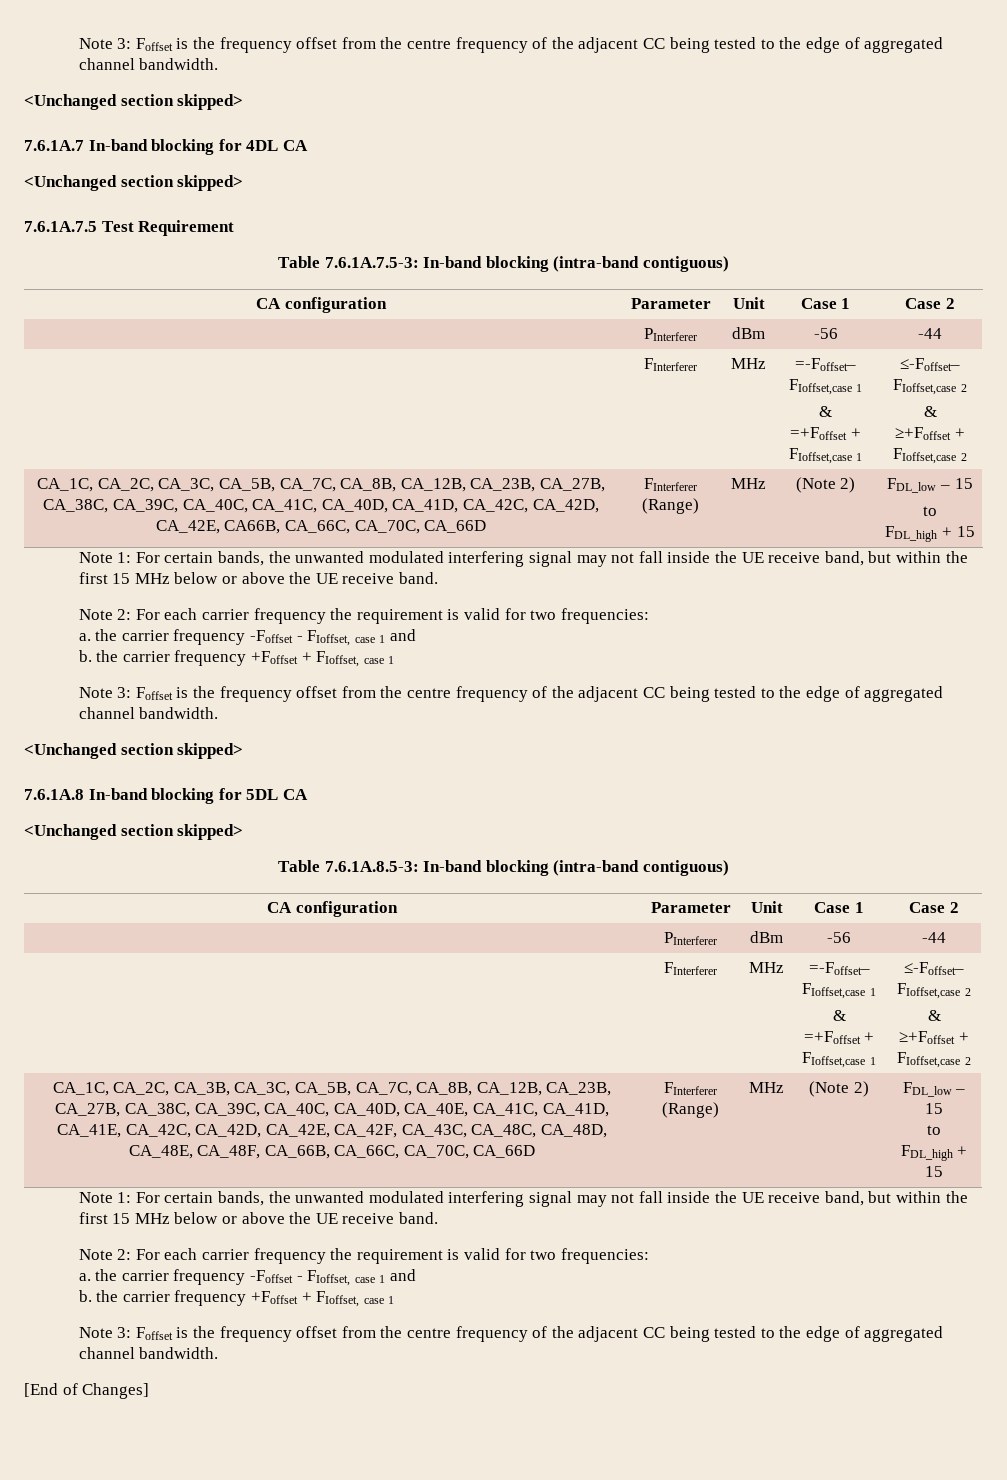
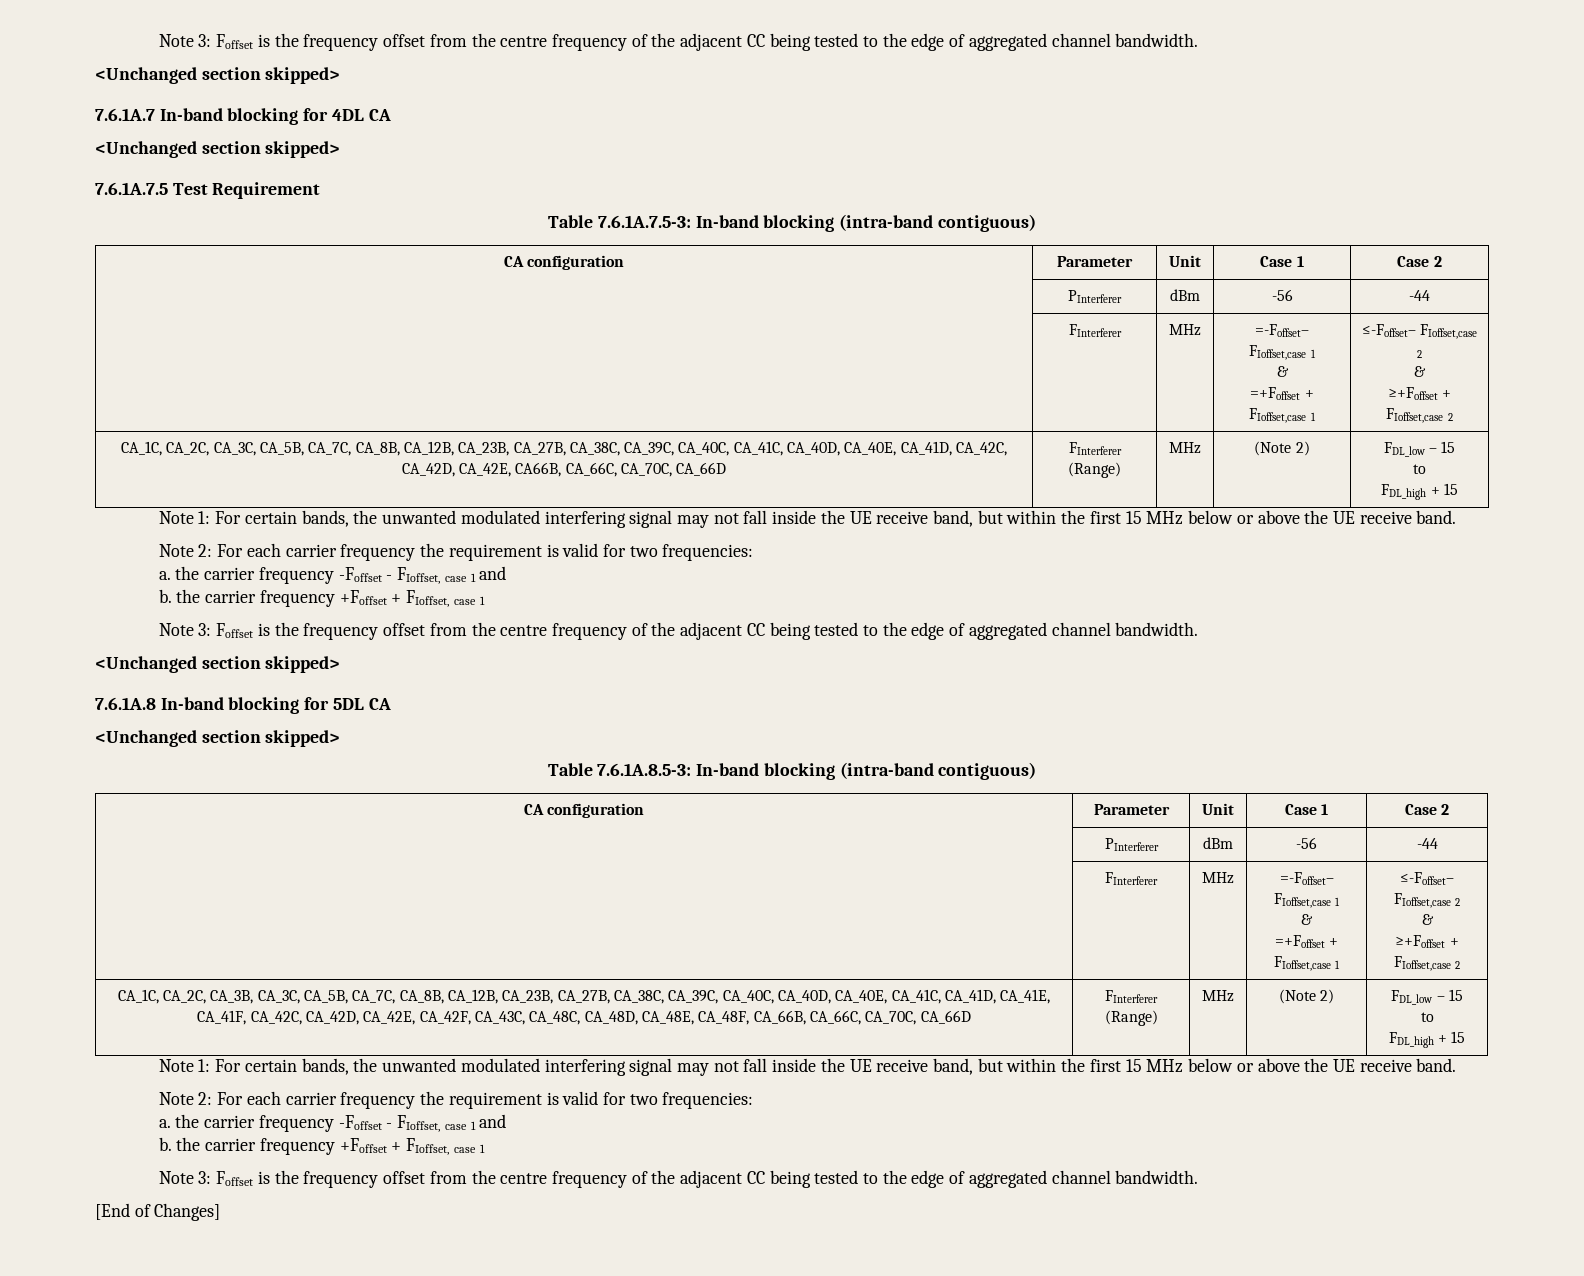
- CA_1C, CA_2C, CA_3C, CA_5B, CA_7C, CA_8B, CA_12B, CA_23B, CA_27B, CA_38C, CA_39C, CA_40C, CA_41C, CA_40D, CA_41D, CA_42C, CA_42D, CA_42E, CA66B, CA_66C, CA_70C, CA_66D | FInterferer (Range) | MHz | (Note 2) | FDL_low – 15
+ CA_1C, CA_2C, CA_3C, CA_5B, CA_7C, CA_8B, CA_12B, CA_23B, CA_27B, CA_38C, CA_39C, CA_40C, CA_41C, CA_40D, CA_40E, CA_41D, CA_42C, CA_42D, CA_42E, CA66B, CA_66C, CA_70C, CA_66D | FInterferer (Range) | MHz | (Note 2) | FDL_low – 15
- CA_1C, CA_2C, CA_3B, CA_3C, CA_5B, CA_7C, CA_8B, CA_12B, CA_23B, CA_27B, CA_38C, CA_39C, CA_40C, CA_40D, CA_40E, CA_41C, CA_41D, CA_41E, CA_42C, CA_42D, CA_42E, CA_42F, CA_43C, CA_48C, CA_48D, CA_48E, CA_48F, CA_66B, CA_66C, CA_70C, CA_66D
+ CA_1C, CA_2C, CA_3B, CA_3C, CA_5B, CA_7C, CA_8B, CA_12B, CA_23B, CA_27B, CA_38C, CA_39C, CA_40C, CA_40D, CA_40E, CA_41C, CA_41D, CA_41E, CA_41F, CA_42C, CA_42D, CA_42E, CA_42F, CA_43C, CA_48C, CA_48D, CA_48E, CA_48F, CA_66B, CA_66C, CA_70C, CA_66D

